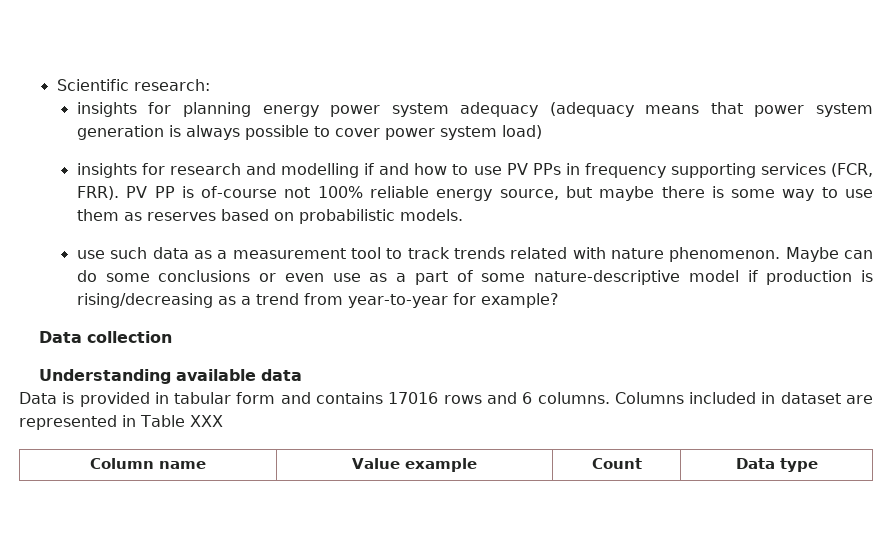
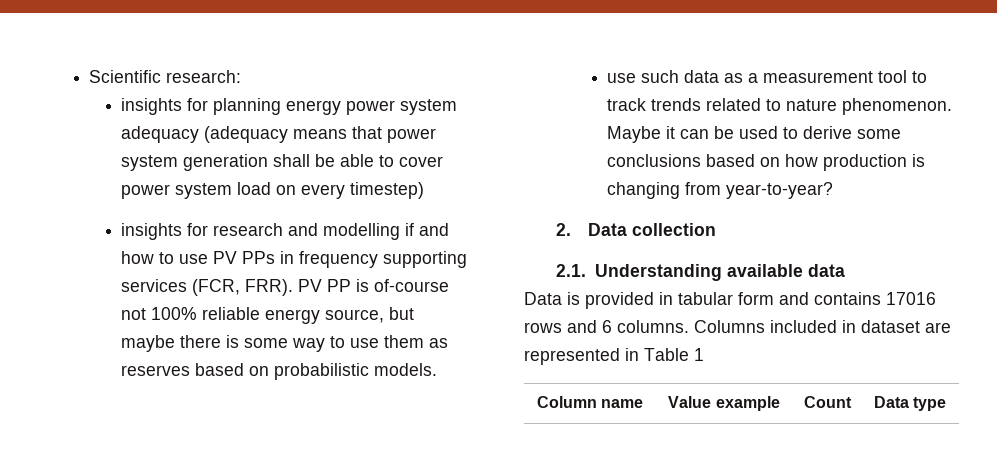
- insights for planning energy power system adequacy (adequacy means that power system generation is always possible to cover power system load)
+ insights for planning energy power system adequacy (adequacy means that power system generation shall be able to cover power system load on every timestep)
- use such data as a measurement tool to track trends related with nature phenomenon.
+ use such data as a measurement tool to track trends related to nature phenomenon.
- Maybe can do some conclusions or even use as a part of some nature-descriptive model if production is rising/decreasing as a trend from year-to-year for example?
- Data collection
+ Maybe it can be used to derive some conclusions based on how production is changing from year-to-year?
+ 2. Data collection
- Understanding available data
+ 2.1. Understanding available data
- Columns included in dataset are represented in Table XXX
+ Columns included in dataset are represented in Table 1

